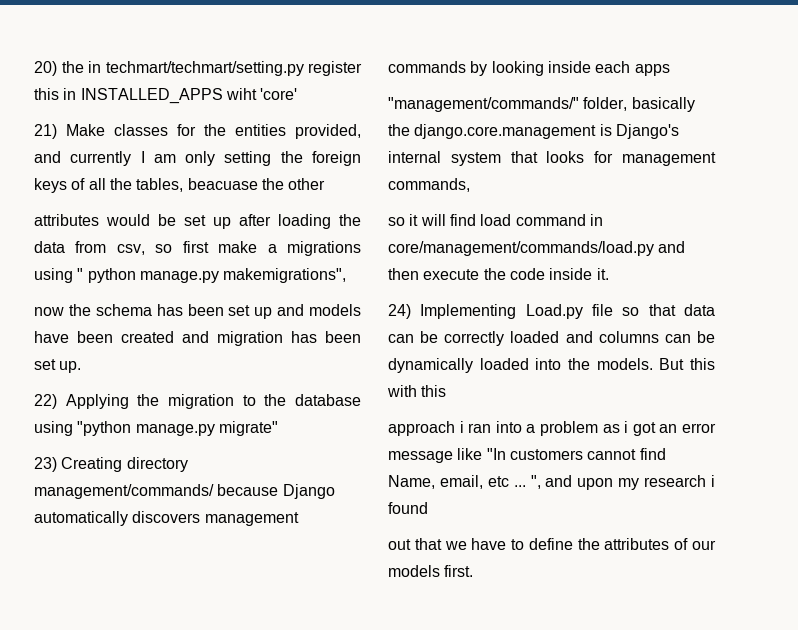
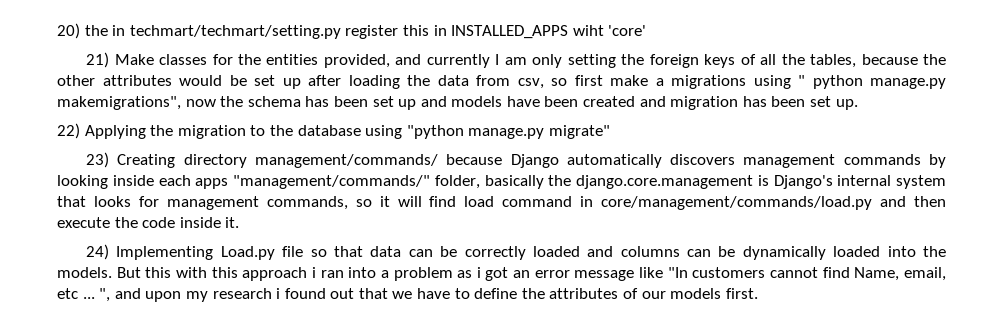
- 21) Make classes for the entities provided, and currently I am only setting the foreign keys of all the tables, beacuase the other
- attributes would be set up after loading the data from csv, so first make a migrations using " python manage.py makemigrations",
- now the schema has been set up and models have been created and migration has been set up.
+ 21) Make classes for the entities provided, and currently I am only setting the foreign keys of all the tables, because the other attributes would be set up after loading the data from csv, so first make a migrations using " python manage.py makemigrations", now the schema has been set up and models have been created and migration has been set up.
- 23) Creating directory management/commands/ because Django automatically discovers management commands by looking inside each apps
- "management/commands/" folder, basically the django.core.management is Django's internal system that looks for management commands,
- so it will find load command in core/management/commands/load.py and then execute the code inside it.
+ 23) Creating directory management/commands/ because Django automatically discovers management commands by looking inside each apps "management/commands/" folder, basically the django.core.management is Django's internal system that looks for management commands, so it will find load command in core/management/commands/load.py and then execute the code inside it.
- But this with this
- approach i ran into a problem as i got an error message like "In customers cannot find Name, email, etc ...
+ But this with this approach i ran into a problem as i got an error message like "In customers cannot find Name, email, etc ...
- ", and upon my research i found
- out that we have to define the attributes of our models first.
+ ", and upon my research i found out that we have to define the attributes of our models first.

